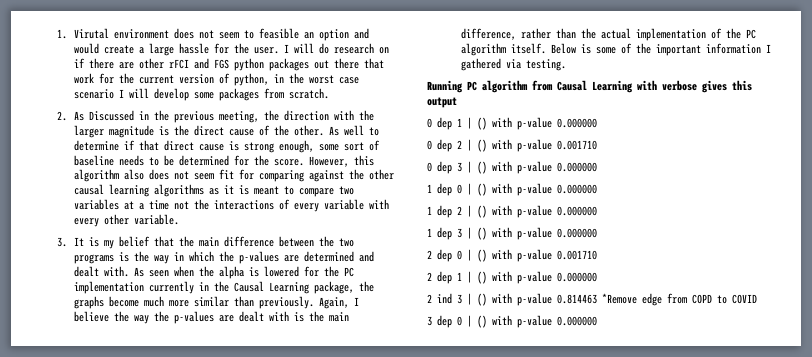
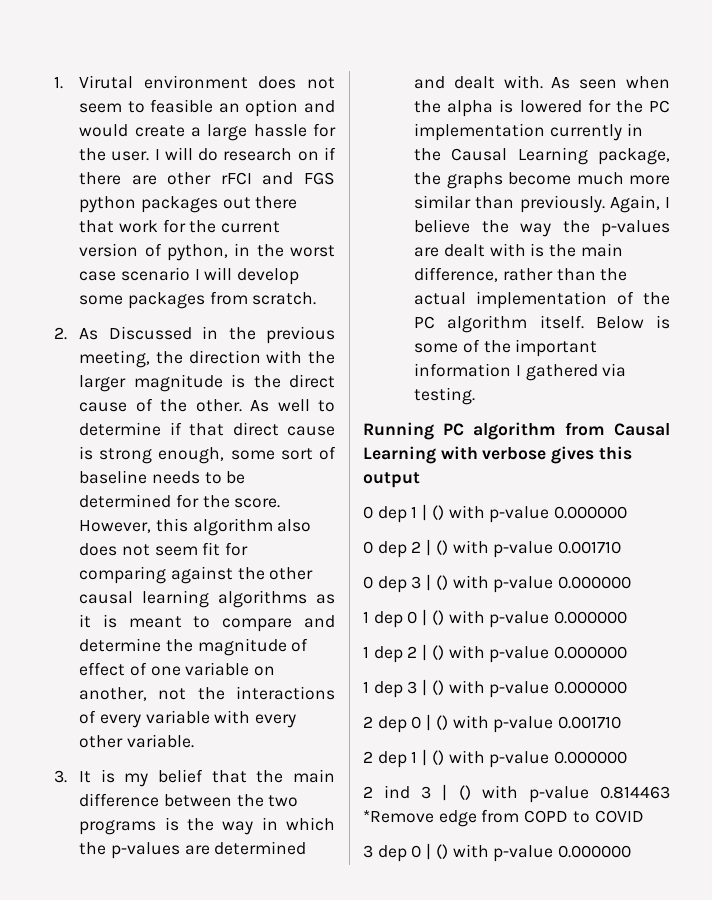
- However, this algorithm also does not seem fit for comparing against the other causal learning algorithms as it is meant to compare two variables at a time not the interactions of every variable with every other variable.
+ However, this algorithm also does not seem fit for comparing against the other causal learning algorithms as it is meant to compare and determine the magnitude of effect of one variable on another, not the interactions of every variable with every other variable.

